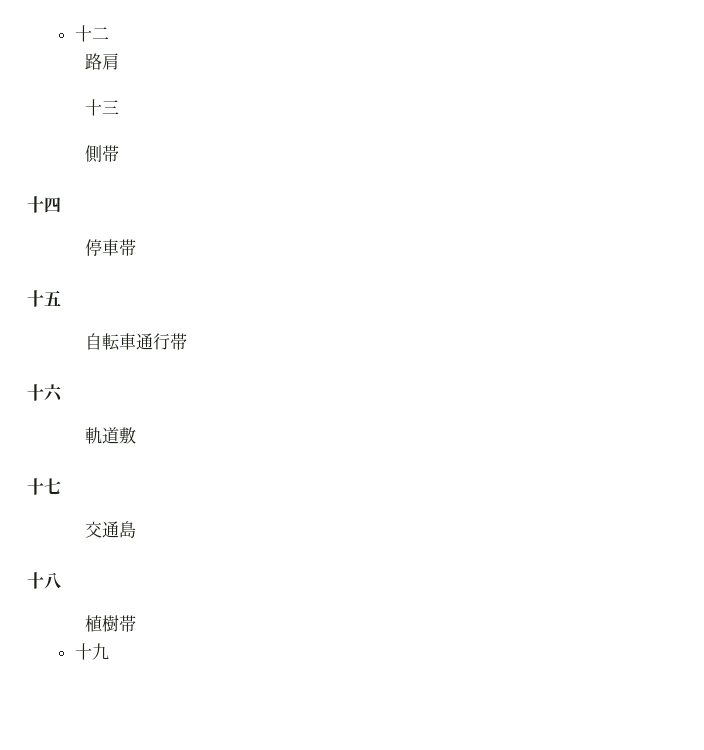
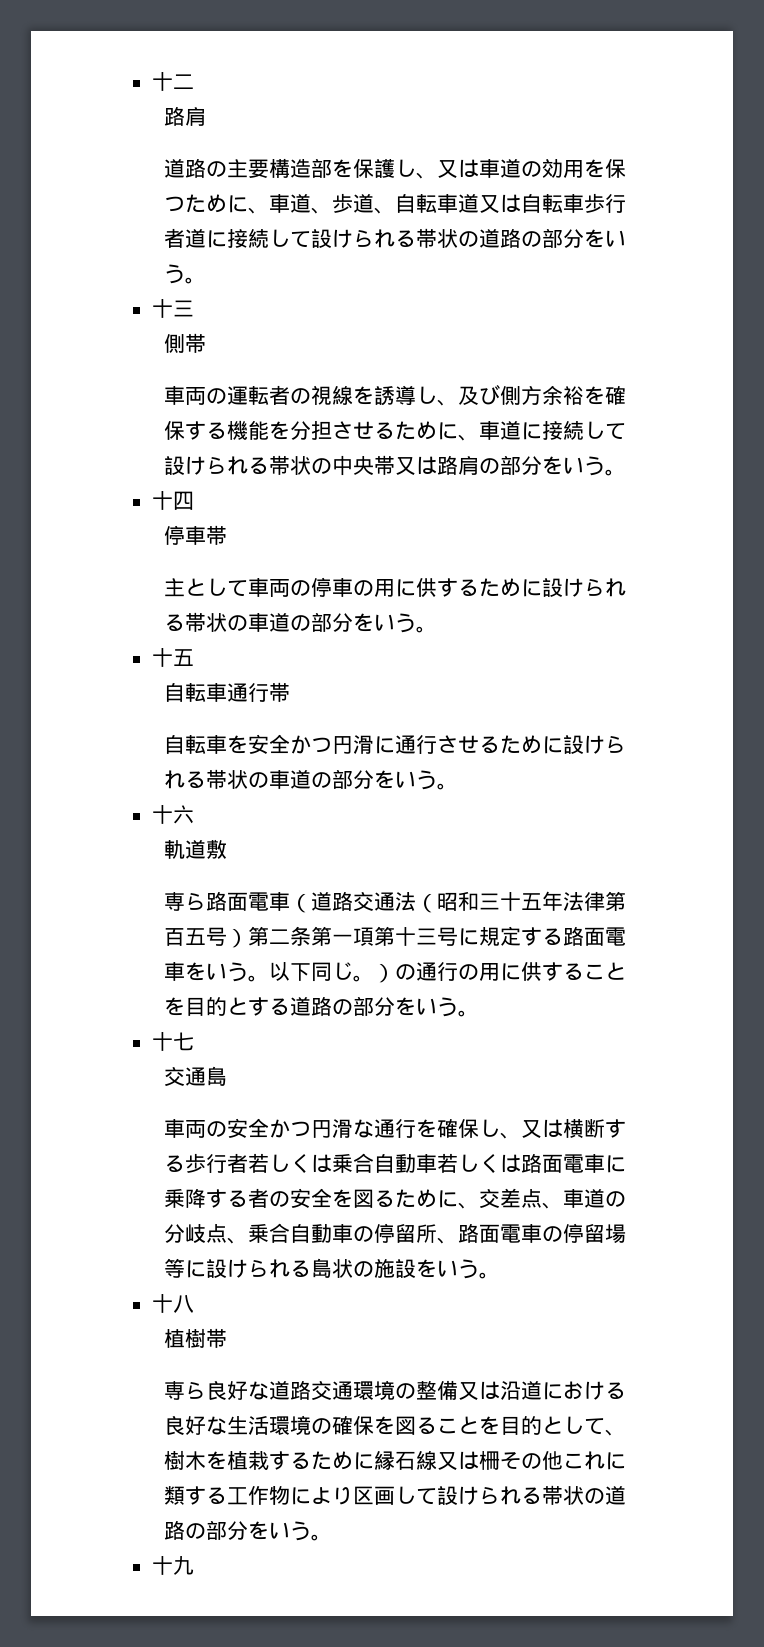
+ 道路の主要構造部を保護し、又は車道の効用を保つために、車道、歩道、自転車道又は自転車歩行者道に接続して設けられる帯状の道路の部分をいう。
  十三
  側帯
+ 車両の運転者の視線を誘導し、及び側方余裕を確保する機能を分担させるために、車道に接続して設けられる帯状の中央帯又は路肩の部分をいう。
  十四
  停車帯
+ 主として車両の停車の用に供するために設けられる帯状の車道の部分をいう。
  十五
  自転車通行帯
+ 自転車を安全かつ円滑に通行させるために設けられる帯状の車道の部分をいう。
  十六
  軌道敷
+ 専ら路面電車（道路交通法（昭和三十五年法律第百五号）第二条第一項第十三号に規定する路面電車をいう。以下同じ。）の通行の用に供することを目的とする道路の部分をいう。
  十七
  交通島
+ 車両の安全かつ円滑な通行を確保し、又は横断する歩行者若しくは乗合自動車若しくは路面電車に乗降する者の安全を図るために、交差点、車道の分岐点、乗合自動車の停留所、路面電車の停留場等に設けられる島状の施設をいう。
  十八
  植樹帯
+ 専ら良好な道路交通環境の整備又は沿道における良好な生活環境の確保を図ることを目的として、樹木を植栽するために縁石線又は柵その他これに類する工作物により区画して設けられる帯状の道路の部分をいう。

